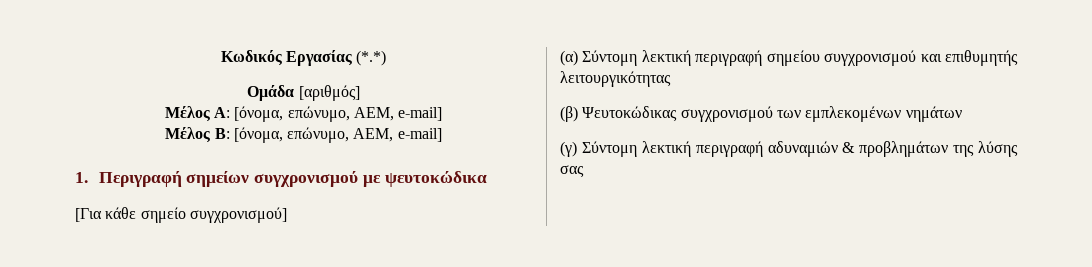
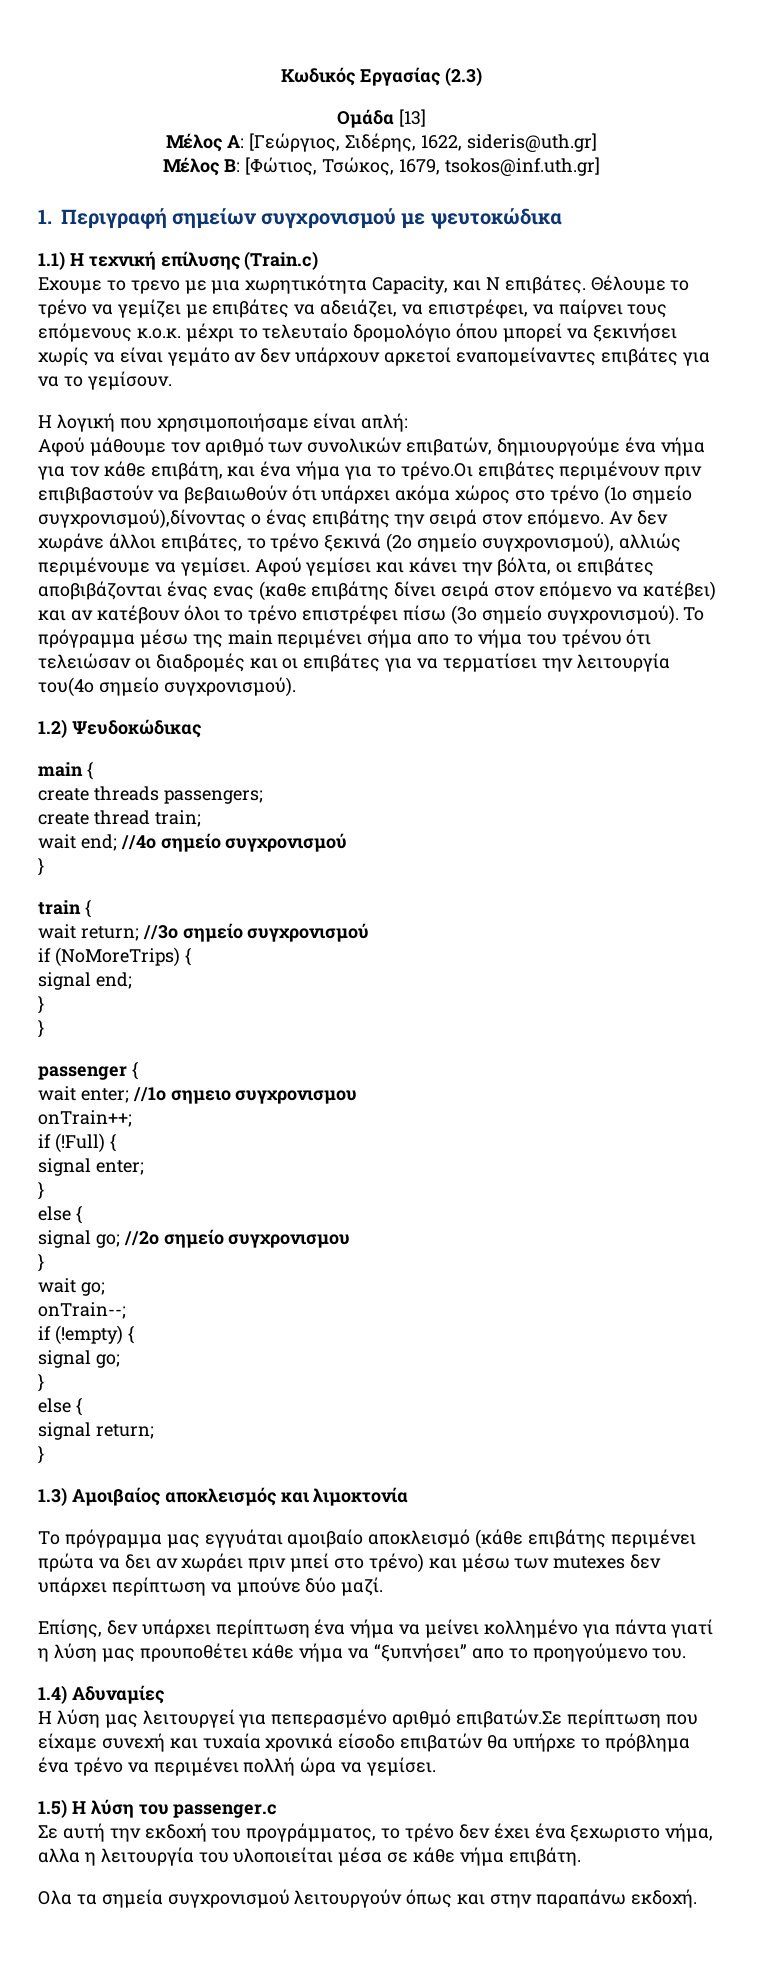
- Κωδικός Εργασίας (*.*)
+ Κωδικός Εργασίας (2.3)
- Ομάδα [αριθμός]
+ Ομάδα [13]
- Μέλος A: [όνομα, επώνυμο, ΑΕΜ, e-mail]
- Μέλος B: [όνομα, επώνυμο, ΑΕΜ, e-mail]
+ Μέλος A: [Γεώργιος, Σιδέρης, 1622, sideris@uth.gr]
+ Μέλος B: [Φώτιος, Τσώκος, 1679, tsokos@inf.uth.gr]
- [Για κάθε σημείο συγχρονισμού]
- (α) Σύντομη λεκτική περιγραφή σημείου συγχρονισμού και επιθυμητής λειτουργικότητας
- (β) Ψευτοκώδικας συγχρονισμού των εμπλεκομένων νημάτων
- (γ) Σύντομη λεκτική περιγραφή αδυναμιών & προβλημάτων της λύσης σας
+ 1.1) Η τεχνική επίλυσης (Train.c)
+ Εχουμε το τρενο με μια χωρητικότητα Capacity, και Ν επιβάτες. Θέλουμε το τρένο να γεμίζει με επιβάτες να αδειάζει, να επιστρέφει, να παίρνει τους επόμενους κ.ο.κ. μέχρι το τελευταίο δρομολόγιο όπου μπορεί να ξεκινήσει χωρίς να είναι γεμάτο αν δεν υπάρχουν αρκετοί εναπομείναντες επιβάτες για να το γεμίσουν.
+ Η λογική που χρησιμοποιήσαμε είναι απλή:
+ Αφού μάθουμε τον αριθμό των συνολικών επιβατών, δημιουργούμε ένα νήμα για τον κάθε επιβάτη, και ένα νήμα για το τρένο.Οι επιβάτες περιμένουν πριν επιβιβαστούν να βεβαιωθούν ότι υπάρχει ακόμα χώρος στο τρένο (1ο σημείο συγχρονισμού),δίνοντας ο ένας επιβάτης την σειρά στον επόμενο. Αν δεν χωράνε άλλοι επιβάτες, το τρένο ξεκινά (2ο σημείο συγχρονισμού), αλλιώς περιμένουμε να γεμίσει. Αφού γεμίσει και κάνει την βόλτα, οι επιβάτες αποβιβάζονται ένας ενας (καθε επιβάτης δίνει σειρά στον επόμενο να κατέβει) και αν κατέβουν όλοι το τρένο επιστρέφει πίσω (3ο σημείο συγχρονισμού). Το πρόγραμμα μέσω της main περιμένει σήμα απο το νήμα του τρένου ότι τελειώσαν οι διαδρομές και οι επιβάτες για να τερματίσει την λειτουργία του(4ο σημείο συγχρονισμού).
+ 1.2) Ψευδοκώδικας
+ main {
+ create threads passengers;
+ create thread train;
+ wait end; //4ο σημείο συγχρονισμού
+ }
+ train {
+ wait return; //3ο σημείο συγχρονισμού
+ if (NoMoreTrips) {
+ signal end;
+ }
+ }
+ passenger {
+ wait enter; //1o σημειο συγχρονισμου
+ onTrain++;
+ if (!Full) {
+ signal enter;
+ }
+ else {
+ signal go; //2ο σημείο συγχρονισμου
+ }
+ wait go;
+ onTrain--;
+ if (!empty) {
+ signal go;
+ }
+ else {
+ signal return;
+ }
+ 1.3) Αμοιβαίος αποκλεισμός και λιμοκτονία
+ Tο πρόγραμμα μας εγγυάται αμοιβαίο αποκλεισμό (κάθε επιβάτης περιμένει πρώτα να δει αν χωράει πριν μπεί στο τρένο) και μέσω των mutexes δεν υπάρχει περίπτωση να μπούνε δύο μαζί.
+ Επίσης, δεν υπάρχει περίπτωση ένα νήμα να μείνει κολλημένο για πάντα γιατί η λύση μας προυποθέτει κάθε νήμα να “ξυπνήσει” απο το προηγούμενο του.
+ 1.4) Αδυναμίες
+ Η λύση μας λειτουργεί για πεπερασμένο αριθμό επιβατών.Σε περίπτωση που είχαμε συνεχή και τυχαία χρονικά είσοδο επιβατών θα υπήρχε το πρόβλημα ένα τρένο να περιμένει πολλή ώρα να γεμίσει.
+ 1.5) Η λύση του passenger.c
+ Σε αυτή την εκδοχή του προγράμματος, το τρένο δεν έχει ένα ξεχωριστο νήμα, αλλα η λειτουργία του υλοποιείται μέσα σε κάθε νήμα επιβάτη.
+ Ολα τα σημεία συγχρονισμού λειτουργούν όπως και στην παραπάνω εκδοχή.

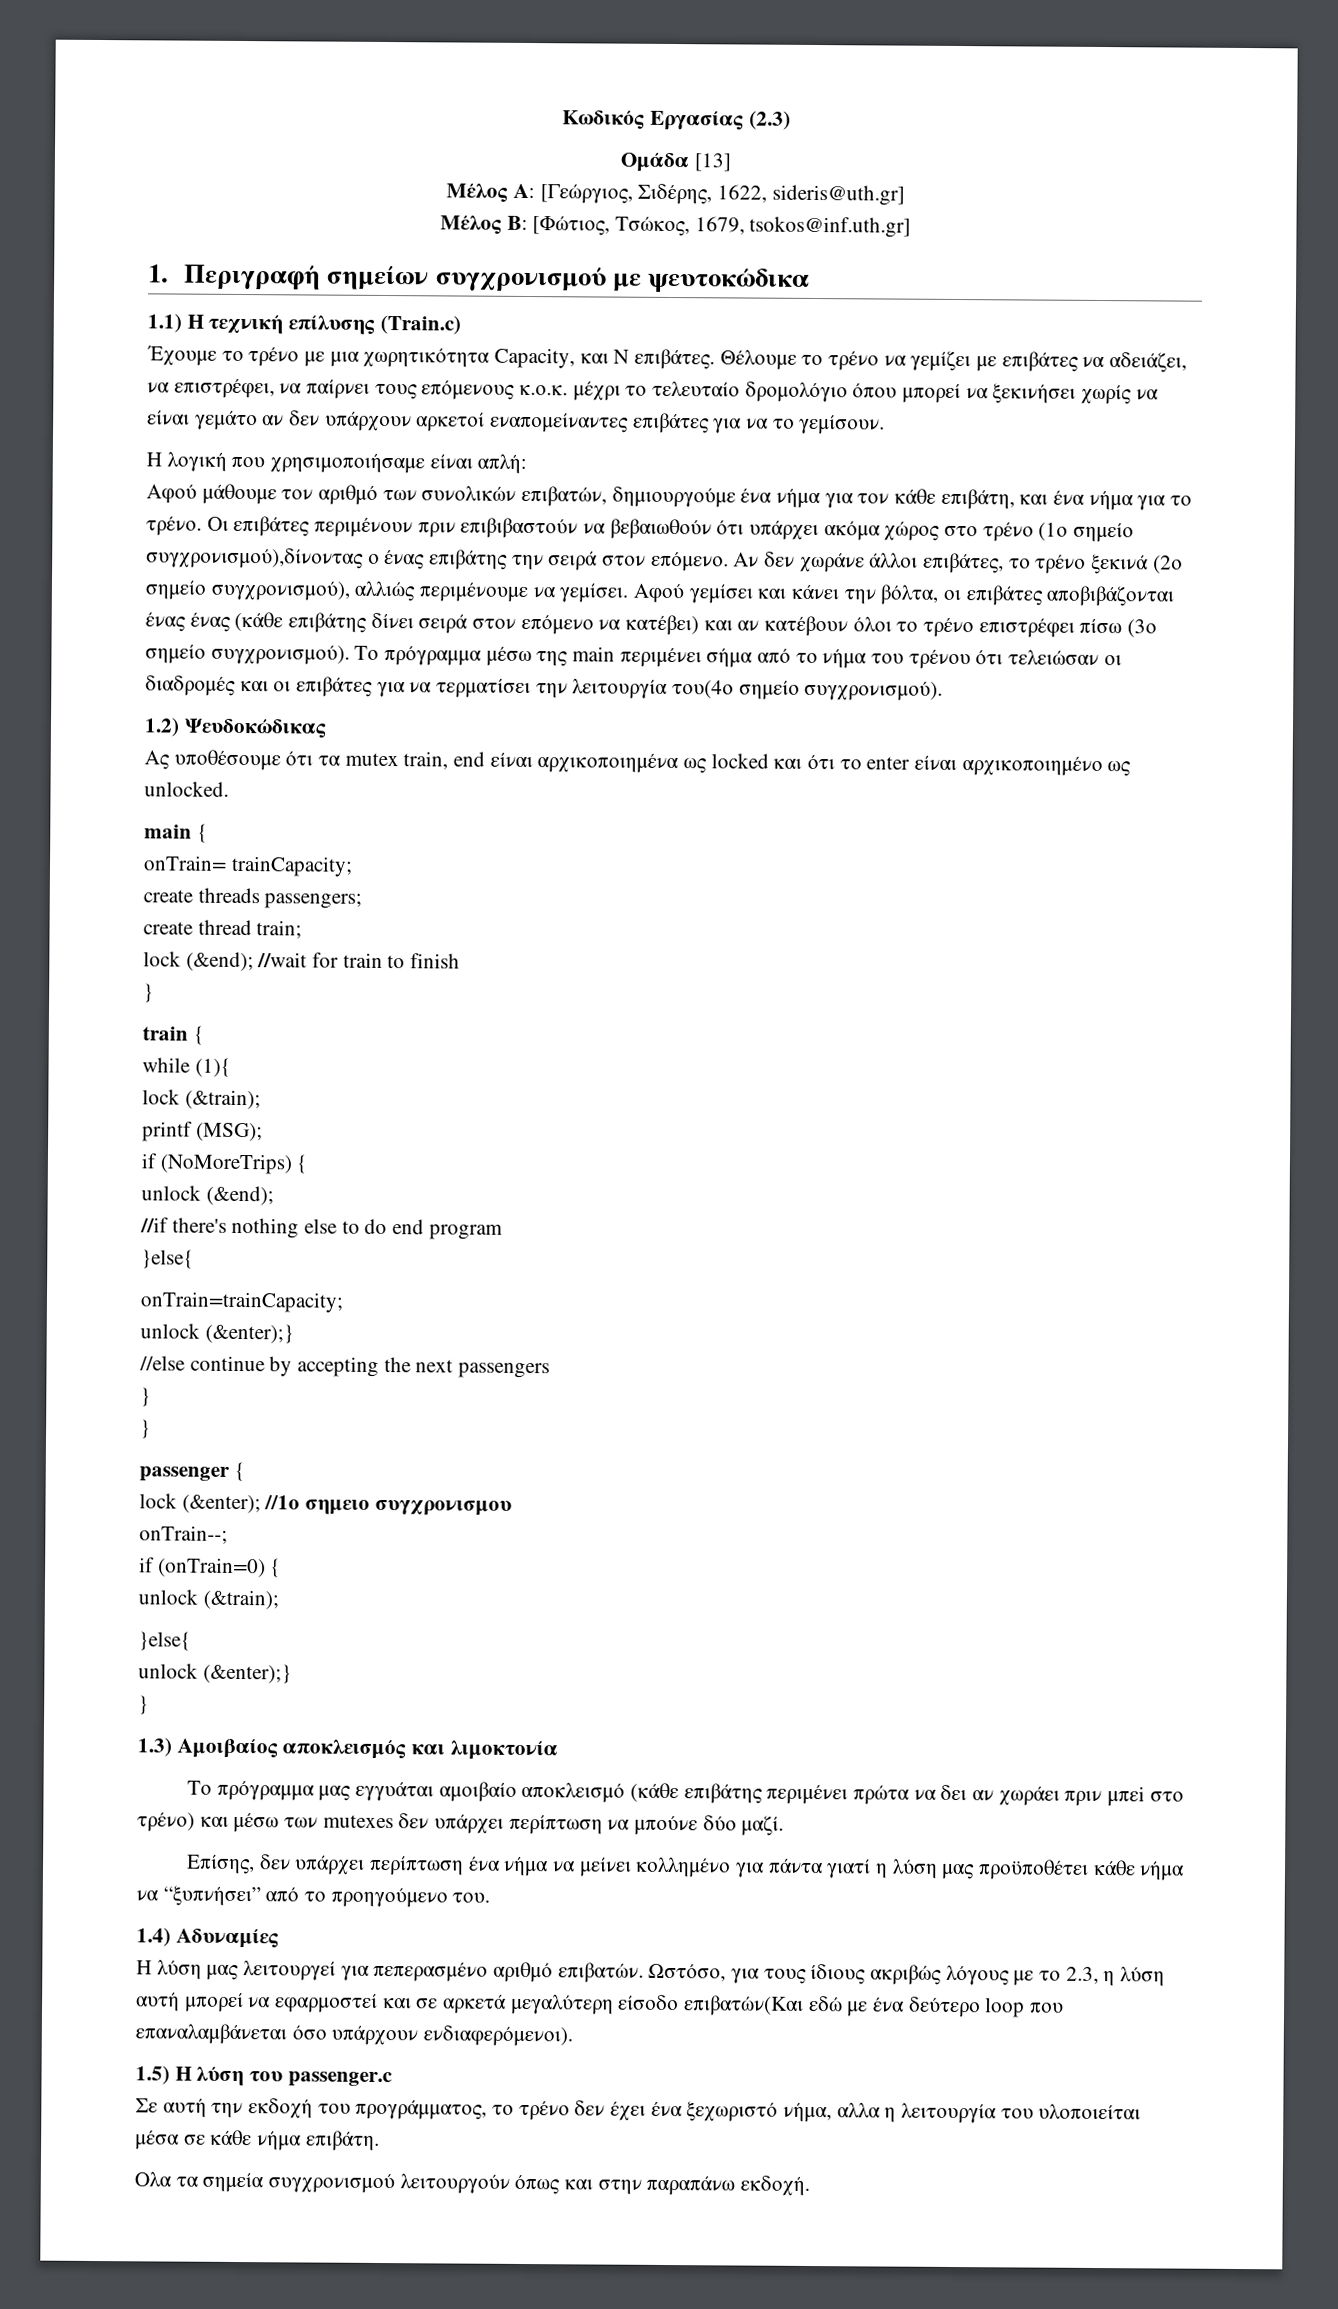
- Εχουμε το τρενο με μια χωρητικότητα Capacity, και Ν επιβάτες.
+ Έχουμε το τρένο με μια χωρητικότητα Capacity, και Ν επιβάτες.
- Αφού μάθουμε τον αριθμό των συνολικών επιβατών, δημιουργούμε ένα νήμα για τον κάθε επιβάτη, και ένα νήμα για το τρένο.Οι επιβάτες περιμένουν πριν επιβιβαστούν να βεβαιωθούν ότι υπάρχει ακόμα χώρος στο τρένο (1ο σημείο συγχρονισμού),δίνοντας ο ένας επιβάτης την σειρά στον επόμενο.
+ Αφού μάθουμε τον αριθμό των συνολικών επιβατών, δημιουργούμε ένα νήμα για τον κάθε επιβάτη, και ένα νήμα για το τρένο. Οι επιβάτες περιμένουν πριν επιβιβαστούν να βεβαιωθούν ότι υπάρχει ακόμα χώρος στο τρένο (1ο σημείο συγχρονισμού),δίνοντας ο ένας επιβάτης την σειρά στον επόμενο.
- Αφού γεμίσει και κάνει την βόλτα, οι επιβάτες αποβιβάζονται ένας ενας (καθε επιβάτης δίνει σειρά στον επόμενο να κατέβει) και αν κατέβουν όλοι το τρένο επιστρέφει πίσω (3ο σημείο συγχρονισμού).
+ Αφού γεμίσει και κάνει την βόλτα, οι επιβάτες αποβιβάζονται ένας ένας (κάθε επιβάτης δίνει σειρά στον επόμενο να κατέβει) και αν κατέβουν όλοι το τρένο επιστρέφει πίσω (3ο σημείο συγχρονισμού).
- Το πρόγραμμα μέσω της main περιμένει σήμα απο το νήμα του τρένου ότι τελειώσαν οι διαδρομές και οι επιβάτες για να τερματίσει την λειτουργία του(4ο σημείο συγχρονισμού).
+ Το πρόγραμμα μέσω της main περιμένει σήμα από το νήμα του τρένου ότι τελειώσαν οι διαδρομές και οι επιβάτες για να τερματίσει την λειτουργία του(4ο σημείο συγχρονισμού).
+ Ας υποθέσουμε ότι τα mutex train, end είναι αρχικοποιημένα ως locked και ότι το enter είναι αρχικοποιημένο ως unlocked.
+ onTrain= trainCapacity;
- wait end; //4ο σημείο συγχρονισμού
+ lock (&end); //wait for train to finish
  }
  train {
- wait return; //3ο σημείο συγχρονισμού
+ while (1){
+ lock (&train);
+ printf (MSG);
  if (NoMoreTrips) {
- signal end;
+ unlock (&end);
+ //if there's nothing else to do end program
+ }else{
+ onTrain=trainCapacity;
+ unlock (&enter);}
+ //else continue by accepting the next passengers
- wait enter; //1o σημειο συγχρονισμου
+ lock (&enter); //1o σημειο συγχρονισμου
- onTrain++;
- if (!Full) {
- signal enter;
- }
- else {
- signal go; //2ο σημείο συγχρονισμου
- }
- wait go;
- if (!empty) {
- signal go;
- }
- else {
- signal return;
+ if (onTrain=0) {
+ unlock (&train);
+ }else{
+ unlock (&enter);}
- Tο πρόγραμμα μας εγγυάται αμοιβαίο αποκλεισμό (κάθε επιβάτης περιμένει πρώτα να δει αν χωράει πριν μπεί στο τρένο) και μέσω των mutexes δεν υπάρχει περίπτωση να μπούνε δύο μαζί.
+ Tο πρόγραμμα μας εγγυάται αμοιβαίο αποκλεισμό (κάθε επιβάτης περιμένει πρώτα να δει αν χωράει πριν μπεi στο τρένο) και μέσω των mutexes δεν υπάρχει περίπτωση να μπούνε δύο μαζί.
- Επίσης, δεν υπάρχει περίπτωση ένα νήμα να μείνει κολλημένο για πάντα γιατί η λύση μας προυποθέτει κάθε νήμα να “ξυπνήσει” απο το προηγούμενο του.
+ Επίσης, δεν υπάρχει περίπτωση ένα νήμα να μείνει κολλημένο για πάντα γιατί η λύση μας προϋποθέτει κάθε νήμα να “ξυπνήσει” από το προηγούμενο του.
- Η λύση μας λειτουργεί για πεπερασμένο αριθμό επιβατών.Σε περίπτωση που είχαμε συνεχή και τυχαία χρονικά είσοδο επιβατών θα υπήρχε το πρόβλημα ένα τρένο να περιμένει πολλή ώρα να γεμίσει.
+ Η λύση μας λειτουργεί για πεπερασμένο αριθμό επιβατών. Ωστόσο, για τους ίδιους ακριβώς λόγους με το 2.3, η λύση αυτή μπορεί να εφαρμοστεί και σε αρκετά μεγαλύτερη είσοδο επιβατών(Και εδώ με ένα δεύτερο loop που επαναλαμβάνεται όσο υπάρχουν ενδιαφερόμενοι).
- Σε αυτή την εκδοχή του προγράμματος, το τρένο δεν έχει ένα ξεχωριστο νήμα, αλλα η λειτουργία του υλοποιείται μέσα σε κάθε νήμα επιβάτη.
+ Σε αυτή την εκδοχή του προγράμματος, το τρένο δεν έχει ένα ξεχωριστό νήμα, αλλα η λειτουργία του υλοποιείται μέσα σε κάθε νήμα επιβάτη.

